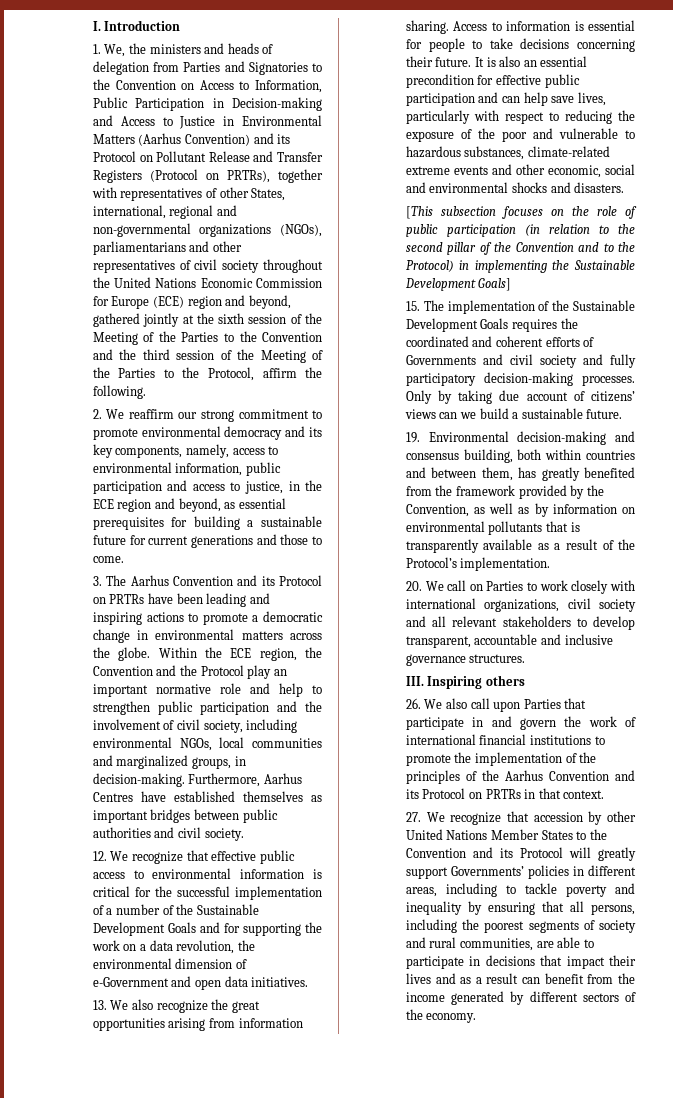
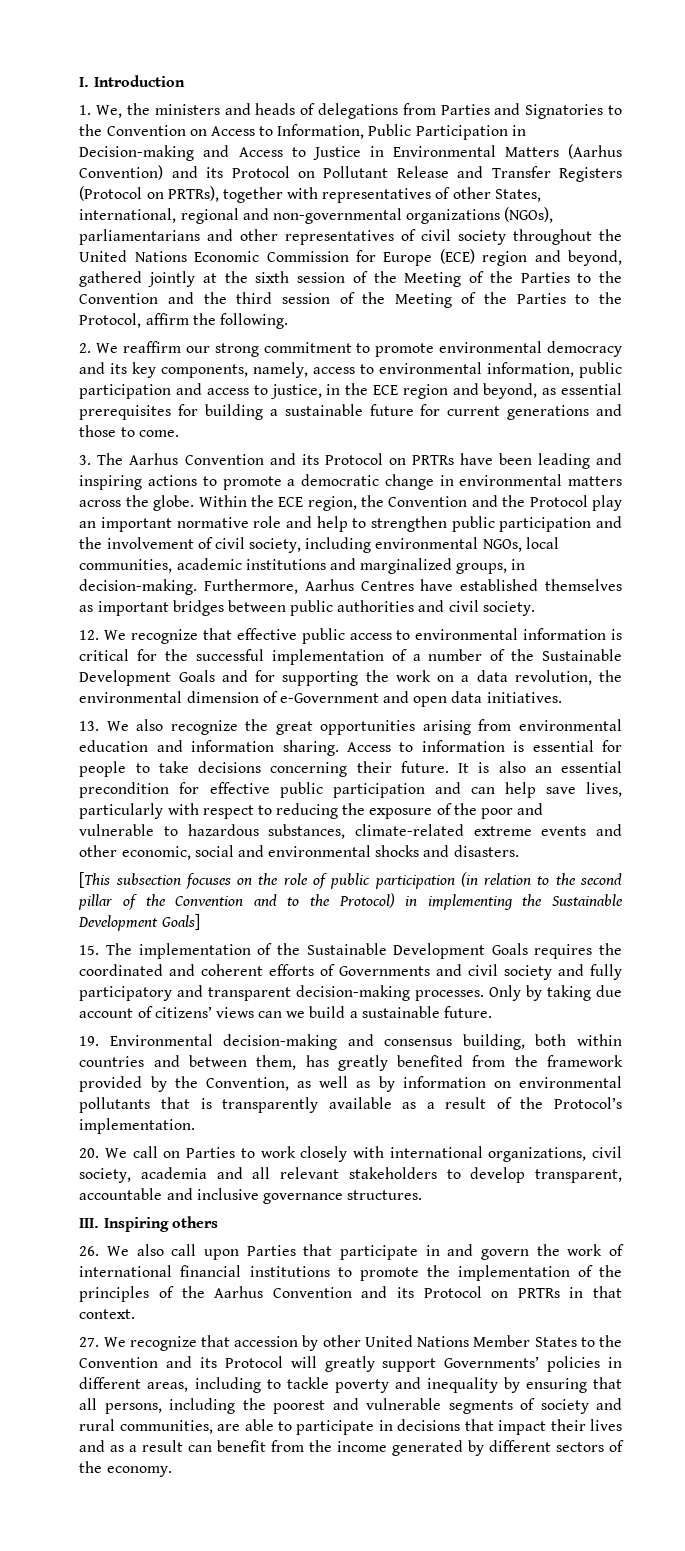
- 1. We, the ministers and heads of delegation from Parties and Signatories to the Convention on Access to Information, Public Participation in Decision-making and Access to Justice in Environmental Matters (Aarhus Convention) and its Protocol on Pollutant Release and Transfer Registers (Protocol on PRTRs), together with representatives of other States, international, regional and non-governmental organizations (NGOs), parliamentarians and other representatives of civil society throughout the United Nations Economic Commission for Europe (ECE) region and beyond, gathered jointly at the sixth session of the Meeting of the Parties to the Convention and the third session of the Meeting of the Parties to the Protocol, affirm the following.
+ 1. We, the ministers and heads of delegations from Parties and Signatories to the Convention on Access to Information, Public Participation in Decision-making and Access to Justice in Environmental Matters (Aarhus Convention) and its Protocol on Pollutant Release and Transfer Registers (Protocol on PRTRs), together with representatives of other States, international, regional and non-governmental organizations (NGOs), parliamentarians and other representatives of civil society throughout the United Nations Economic Commission for Europe (ECE) region and beyond, gathered jointly at the sixth session of the Meeting of the Parties to the Convention and the third session of the Meeting of the Parties to the Protocol, affirm the following.
- Within the ECE region, the Convention and the Protocol play an important normative role and help to strengthen public participation and the involvement of civil society, including environmental NGOs, local communities and marginalized groups, in decision-making.
+ Within the ECE region, the Convention and the Protocol play an important normative role and help to strengthen public participation and the involvement of civil society, including environmental NGOs, local communities, academic institutions and marginalized groups, in decision-making.
- 13. We also recognize the great opportunities arising from information sharing.
+ 13. We also recognize the great opportunities arising from environmental education and information sharing.
- 15. The implementation of the Sustainable Development Goals requires the coordinated and coherent efforts of Governments and civil society and fully participatory decision-making processes.
+ 15. The implementation of the Sustainable Development Goals requires the coordinated and coherent efforts of Governments and civil society and fully participatory and transparent decision-making processes.
- 20. We call on Parties to work closely with international organizations, civil society and all relevant stakeholders to develop transparent, accountable and inclusive governance structures.
+ 20. We call on Parties to work closely with international organizations, civil society, academia and all relevant stakeholders to develop transparent, accountable and inclusive governance structures.
- 27. We recognize that accession by other United Nations Member States to the Convention and its Protocol will greatly support Governments’ policies in different areas, including to tackle poverty and inequality by ensuring that all persons, including the poorest segments of society and rural communities, are able to participate in decisions that impact their lives and as a result can benefit from the income generated by different sectors of the economy.
+ 27. We recognize that accession by other United Nations Member States to the Convention and its Protocol will greatly support Governments’ policies in different areas, including to tackle poverty and inequality by ensuring that all persons, including the poorest and vulnerable segments of society and rural communities, are able to participate in decisions that impact their lives and as a result can benefit from the income generated by different sectors of the economy.

